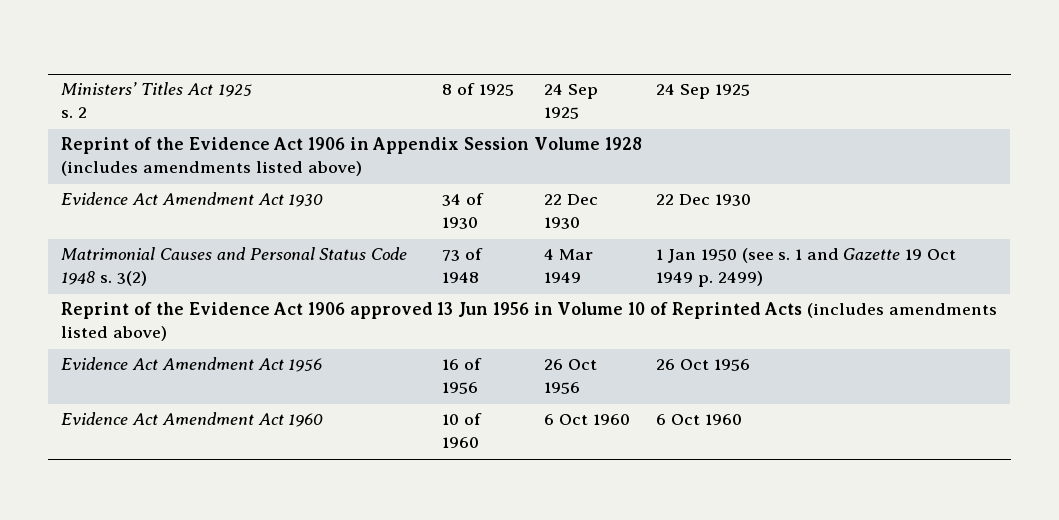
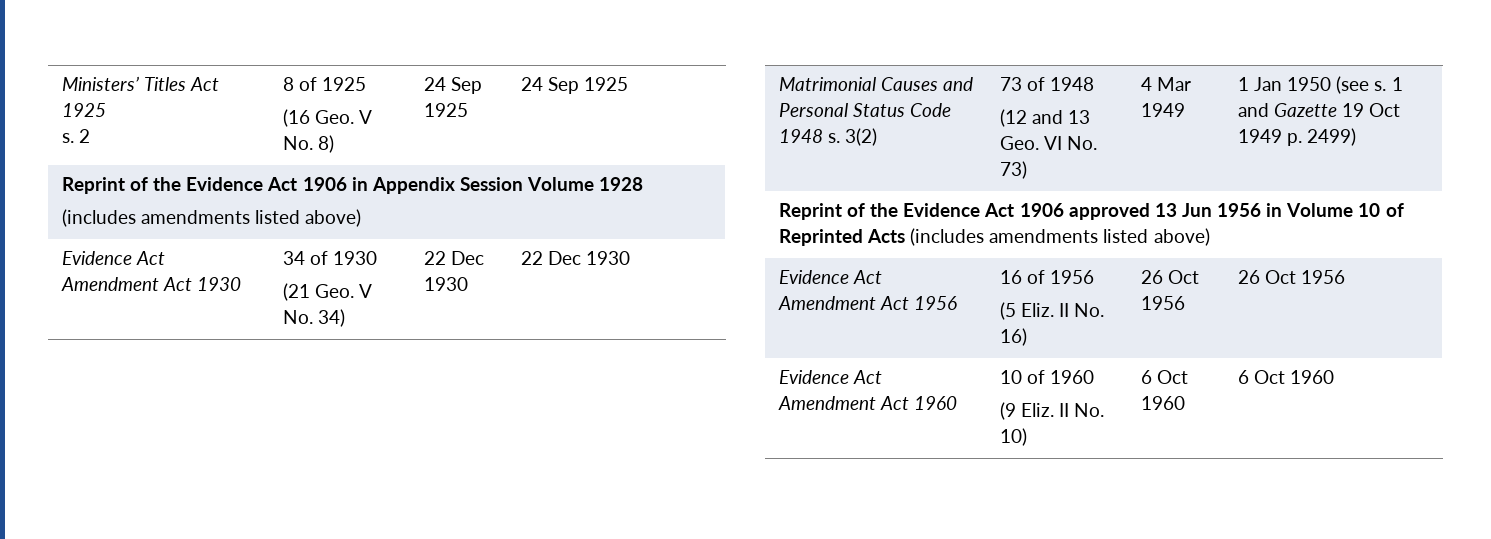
  Ministers’ Titles Act 1925
- s. 2 | 8 of 1925 | 24 Sep 1925 | 24 Sep 1925
+ s. 2 | 8 of 1925
+ (16 Geo. V No. 8) | 24 Sep 1925 | 24 Sep 1925
- Evidence Act Amendment Act 1930 | 34 of 1930 | 22 Dec 1930 | 22 Dec 1930
+ Evidence Act Amendment Act 1930 | 34 of 1930
+ (21 Geo. V No. 34) | 22 Dec 1930 | 22 Dec 1930
- Matrimonial Causes and Personal Status Code 1948 s. 3(2) | 73 of 1948 | 4 Mar 1949 | 1 Jan 1950 (see s. 1 and Gazette 19 Oct 1949 p. 2499)
+ Matrimonial Causes and Personal Status Code 1948 s. 3(2) | 73 of 1948
+ (12 and 13 Geo. VI No. 73) | 4 Mar 1949 | 1 Jan 1950 (see s. 1 and Gazette 19 Oct 1949 p. 2499)
- Evidence Act Amendment Act 1956 | 16 of 1956 | 26 Oct 1956 | 26 Oct 1956
+ Evidence Act Amendment Act 1956 | 16 of 1956
+ (5 Eliz. II No. 16) | 26 Oct 1956 | 26 Oct 1956
- Evidence Act Amendment Act 1960 | 10 of 1960 | 6 Oct 1960 | 6 Oct 1960
+ Evidence Act Amendment Act 1960 | 10 of 1960
+ (9 Eliz. II No. 10) | 6 Oct 1960 | 6 Oct 1960

